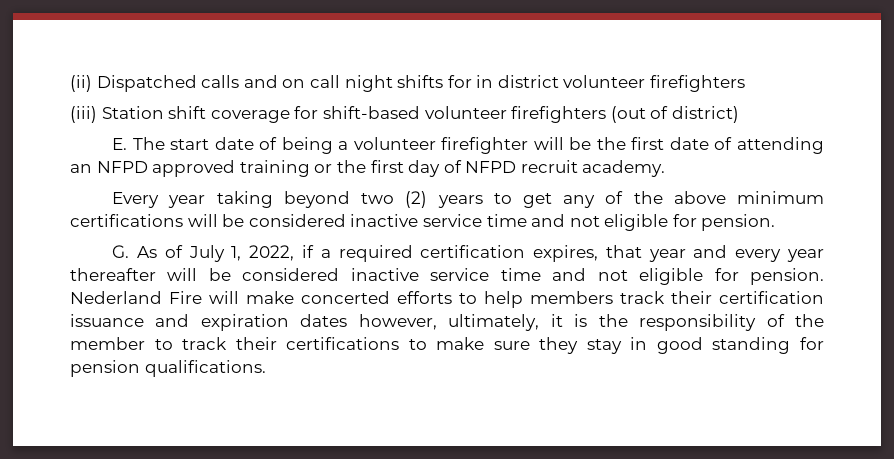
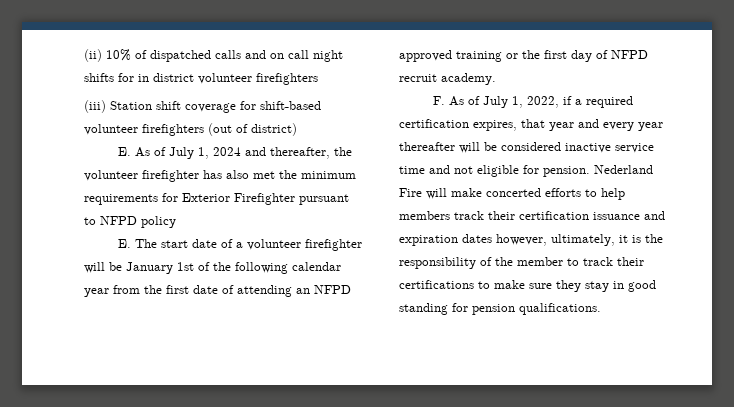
- (ii) Dispatched calls and on call night shifts for in district volunteer firefighters
+ (ii) 10% of dispatched calls and on call night shifts for in district volunteer firefighters
+ E. As of July 1, 2024 and thereafter, the volunteer firefighter has also met the minimum requirements for Exterior Firefighter pursuant to NFPD policy
- E. The start date of being a volunteer firefighter will be the first date of attending an NFPD approved training or the first day of NFPD recruit academy.
+ E. The start date of a volunteer firefighter will be January 1st of the following calendar year from the first date of attending an NFPD approved training or the first day of NFPD recruit academy.
- Every year taking beyond two (2) years to get any of the above minimum certifications will be considered inactive service time and not eligible for pension.
- G. As of July 1, 2022, if a required certification expires, that year and every year thereafter will be considered inactive service time and not eligible for pension.
+ F. As of July 1, 2022, if a required certification expires, that year and every year thereafter will be considered inactive service time and not eligible for pension.

